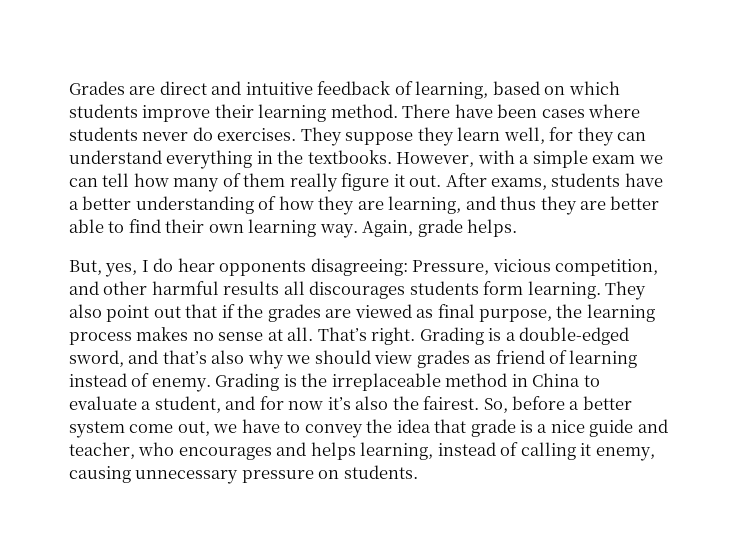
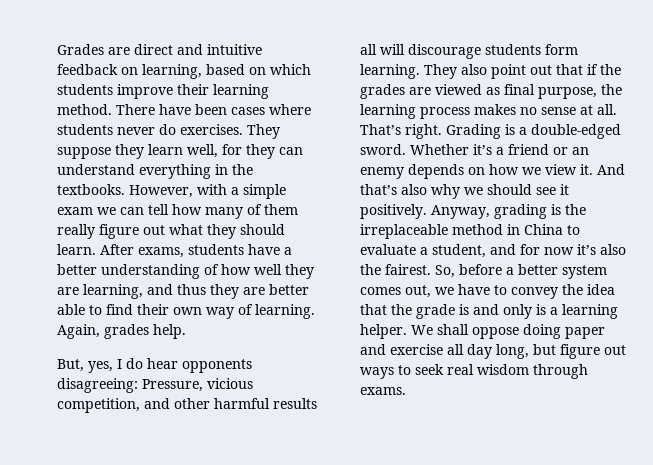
- Grades are direct and intuitive feedback of learning, based on which students improve their learning method.
+ Grades are direct and intuitive feedback on learning, based on which students improve their learning method.
- However, with a simple exam we can tell how many of them really figure it out.
+ However, with a simple exam we can tell how many of them really figure out what they should learn.
- After exams, students have a better understanding of how they are learning, and thus they are better able to find their own learning way. Again, grade helps.
+ After exams, students have a better understanding of how well they are learning, and thus they are better able to find their own way of learning. Again, grades help.
- But, yes, I do hear opponents disagreeing: Pressure, vicious competition, and other harmful results all discourages students form learning.
+ But, yes, I do hear opponents disagreeing: Pressure, vicious competition, and other harmful results all will discourage students form learning.
- Grading is a double-edged sword, and that’s also why we should view grades as friend of learning instead of enemy. Grading is the irreplaceable method in China to evaluate a student, and for now it’s also the fairest.
+ Grading is a double-edged sword. Whether it’s a friend or an enemy depends on how we view it. And that’s also why we should see it positively. Anyway, grading is the irreplaceable method in China to evaluate a student, and for now it’s also the fairest.
- So, before a better system come out, we have to convey the idea that grade is a nice guide and teacher, who encourages and helps learning, instead of calling it enemy, causing unnecessary pressure on students.
+ So, before a better system comes out, we have to convey the idea that the grade is and only is a learning helper. We shall oppose doing paper and exercise all day long, but figure out ways to seek real wisdom through exams.

